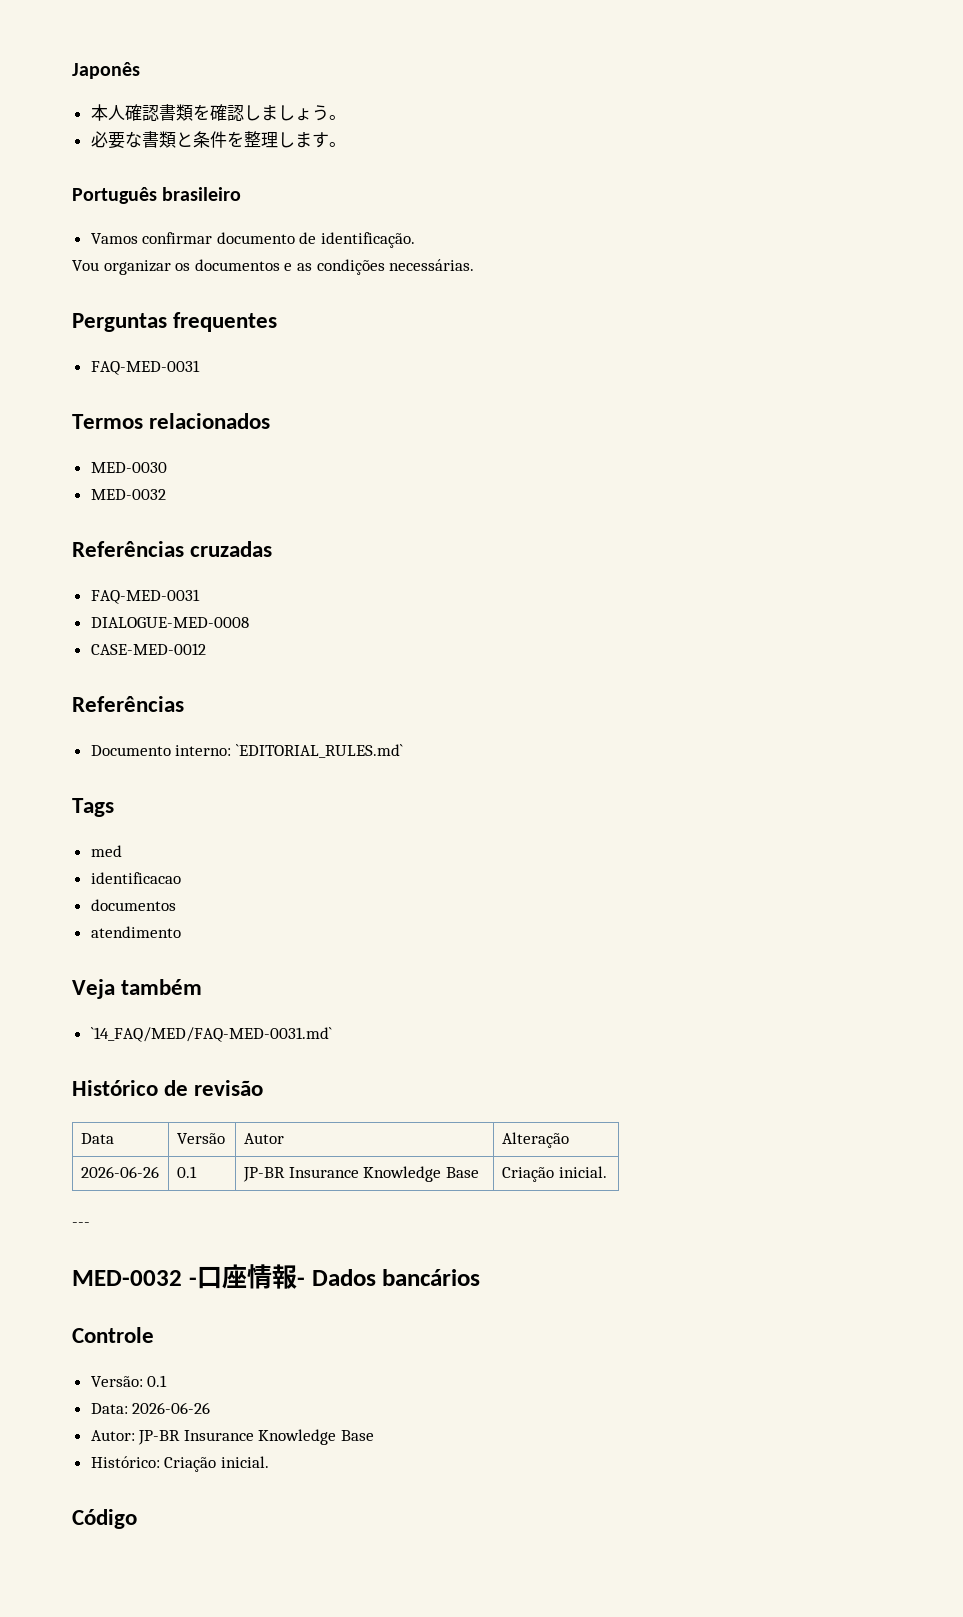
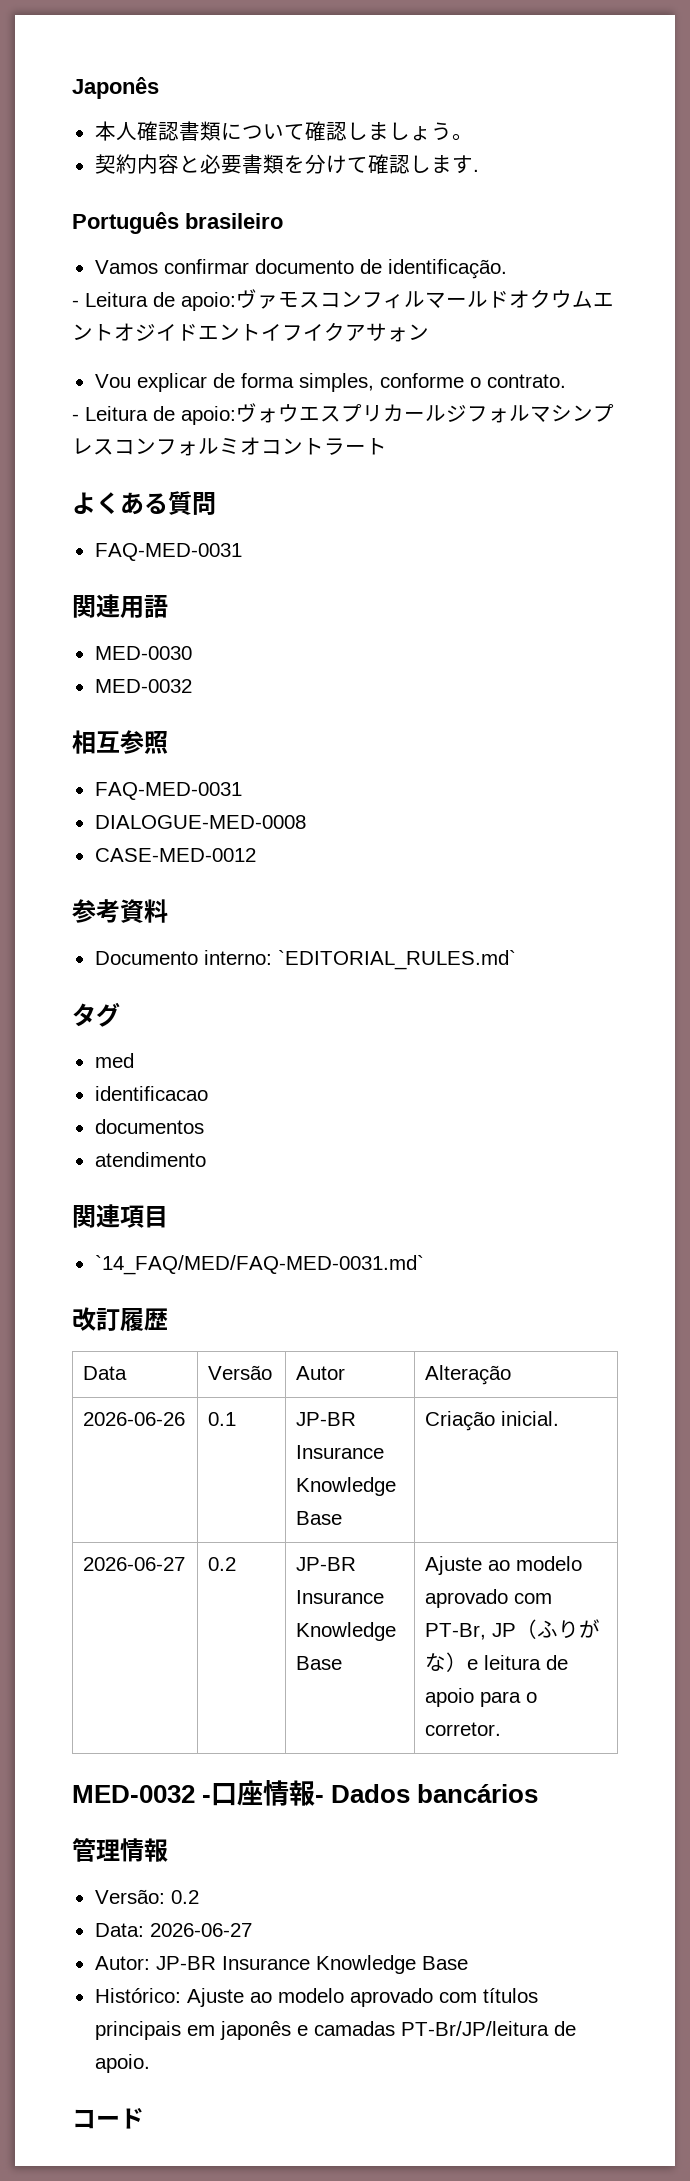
- 本人確認書類を確認しましょう。
+ 本人確認書類について確認しましょう。
- 必要な書類と条件を整理します。
+ 契約内容と必要書類を分けて確認します.
- Vou organizar os documentos e as condições necessárias.
- Perguntas frequentes
+ - Leitura de apoio:ヴァモスコンフィルマールドオクウムエントオジイドエントイフイクアサォン
+ Vou explicar de forma simples, conforme o contrato.
+ - Leitura de apoio:ヴォウエスプリカールジフォルマシンプレスコンフォルミオコントラート
+ よくある質問
  FAQ-MED-0031
- Termos relacionados
+ 関連用語
- Referências cruzadas
+ 相互参照
  CASE-MED-0012
- Referências
+ 参考資料
- Tags
+ タグ
- Veja também
+ 関連項目
- Histórico de revisão
+ 改訂履歴
- ---
+ 2026-06-27 | 0.2 | JP-BR Insurance Knowledge Base | Ajuste ao modelo aprovado com PT-Br, JP（ふりがな）e leitura de apoio para o corretor.
- Controle
+ 管理情報
- Versão: 0.1
+ Versão: 0.2
- Data: 2026-06-26
+ Data: 2026-06-27
- Histórico: Criação inicial.
- Código
+ Histórico: Ajuste ao modelo aprovado com títulos principais em japonês e camadas PT-Br/JP/leitura de apoio.
+ コード

